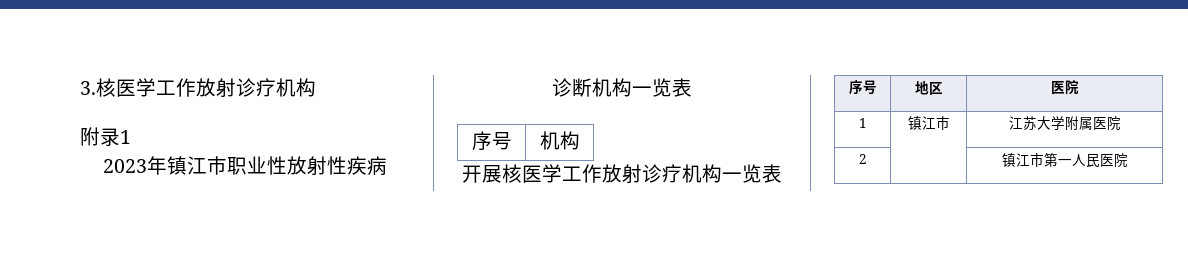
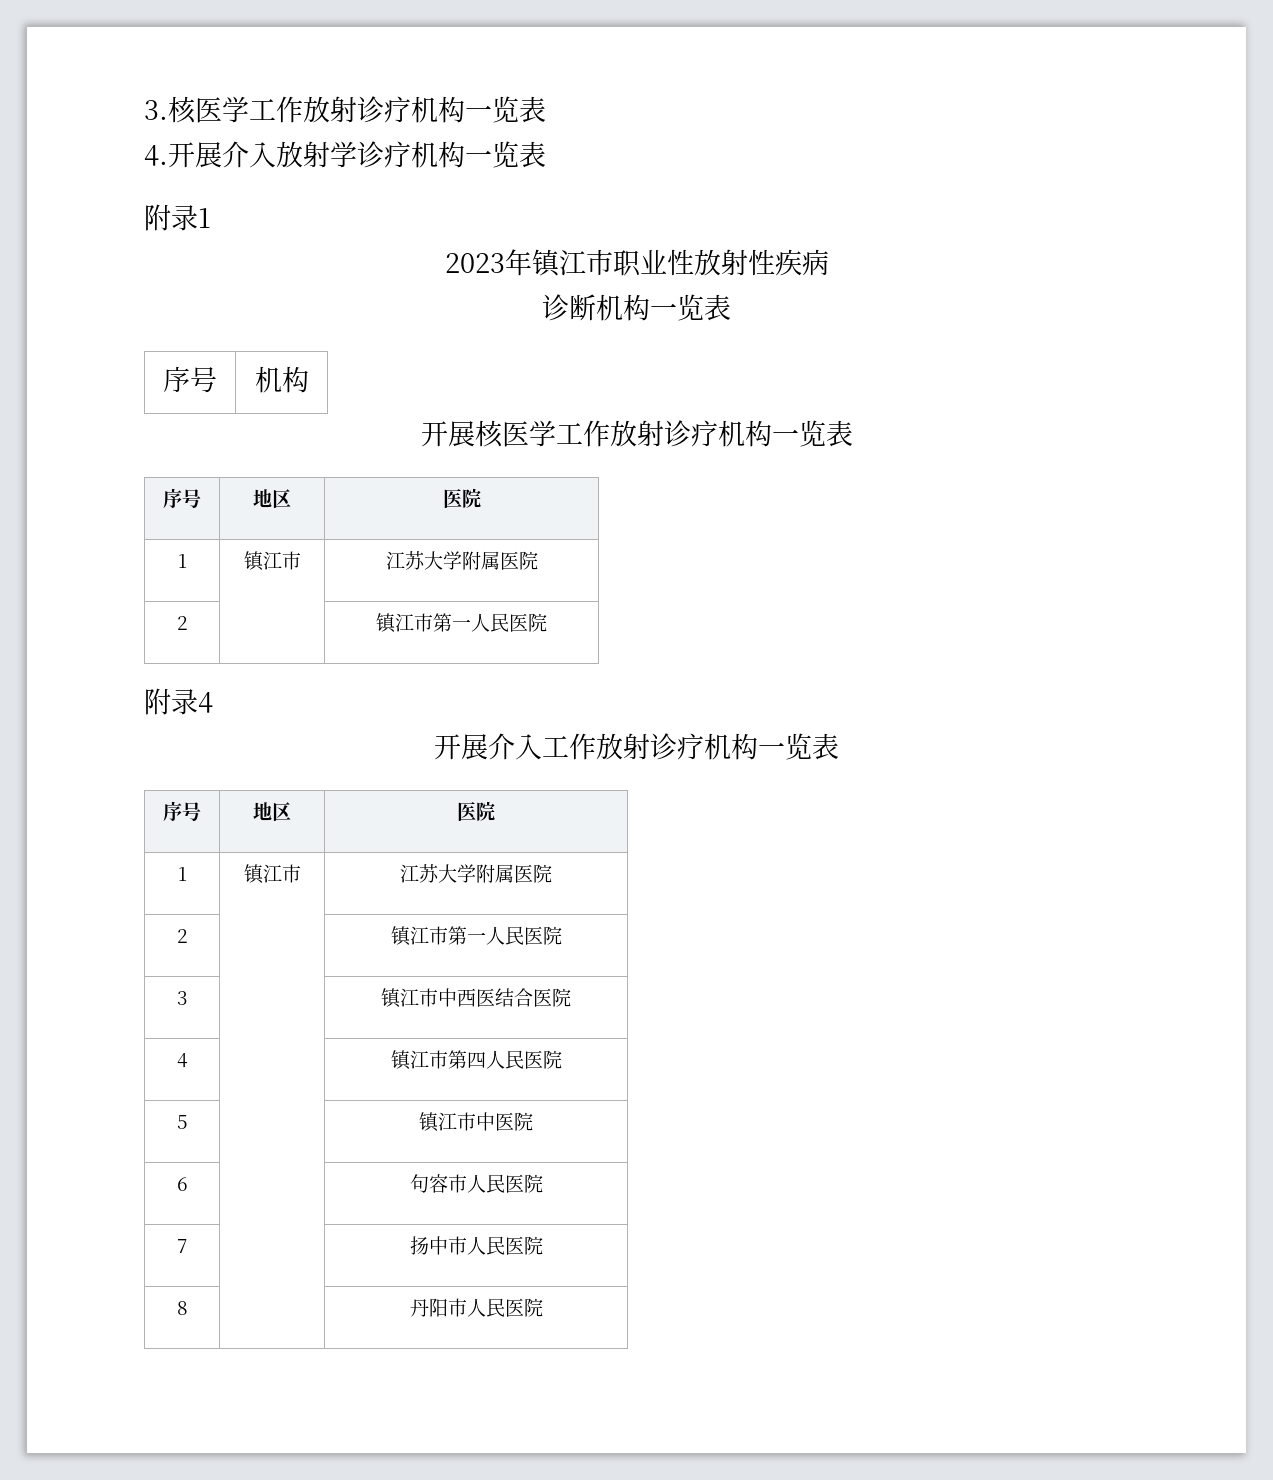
- 3.核医学工作放射诊疗机构
+ 3.核医学工作放射诊疗机构一览表
+ 4.开展介入放射学诊疗机构一览表
+ 附录4
+ 开展介入工作放射诊疗机构一览表
+ 序号 | 地区 | 医院
+ 1 | 镇江市 | 江苏大学附属医院
+ 2 | | 镇江市第一人民医院
+ 3 | | 镇江市中西医结合医院
+ 4 | | 镇江市第四人民医院
+ 5 | | 镇江市中医院
+ 6 | | 句容市人民医院
+ 7 | | 扬中市人民医院
+ 8 | | 丹阳市人民医院

